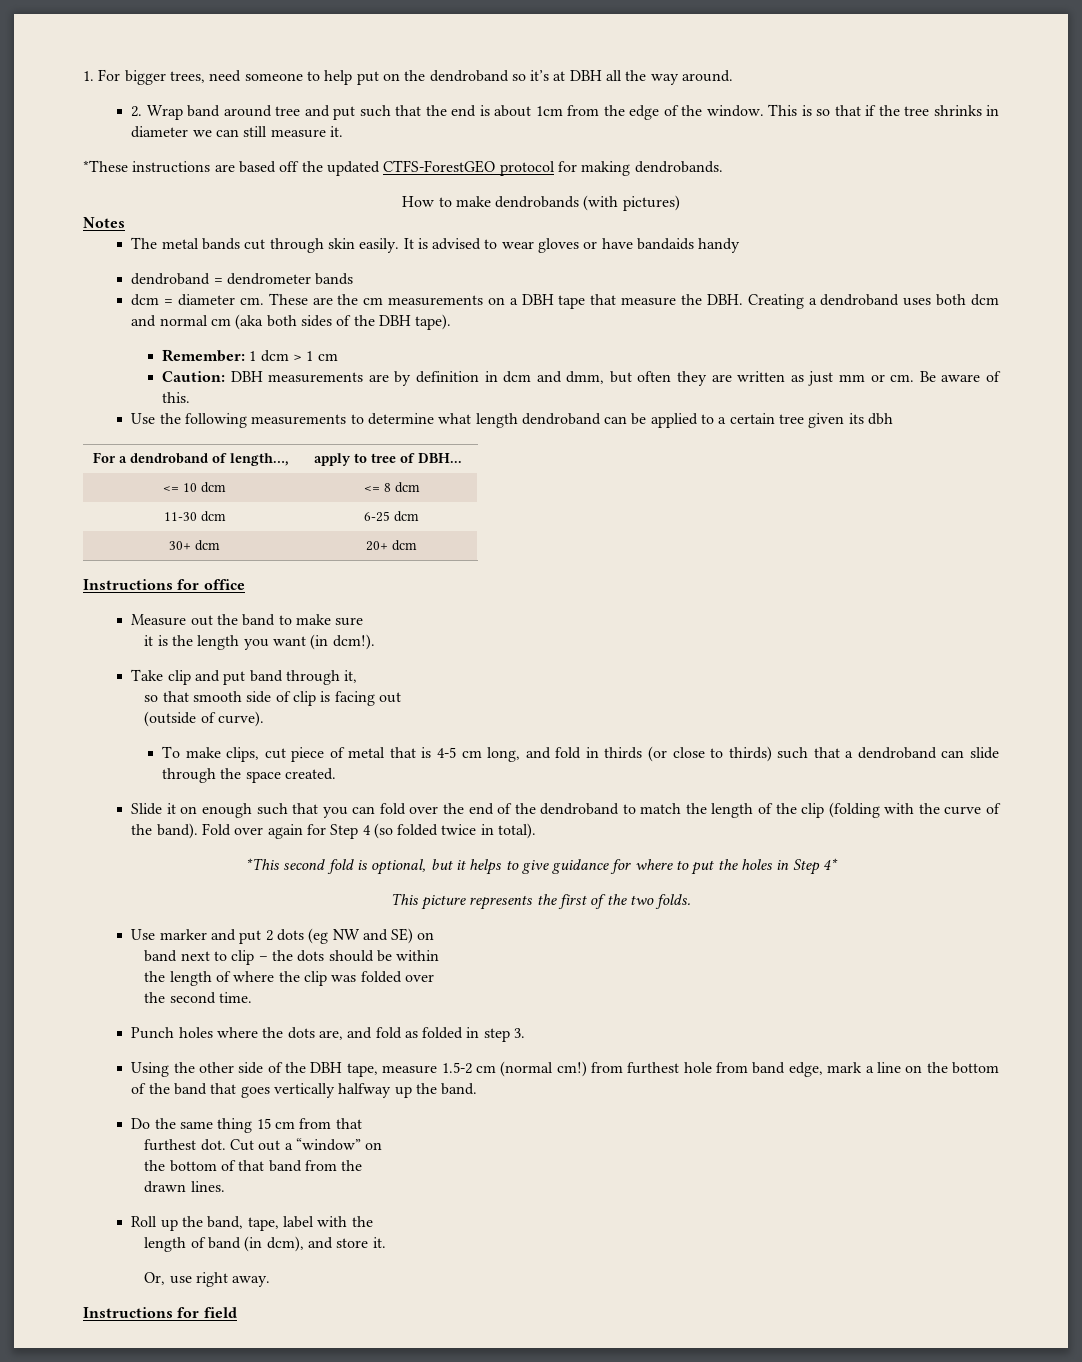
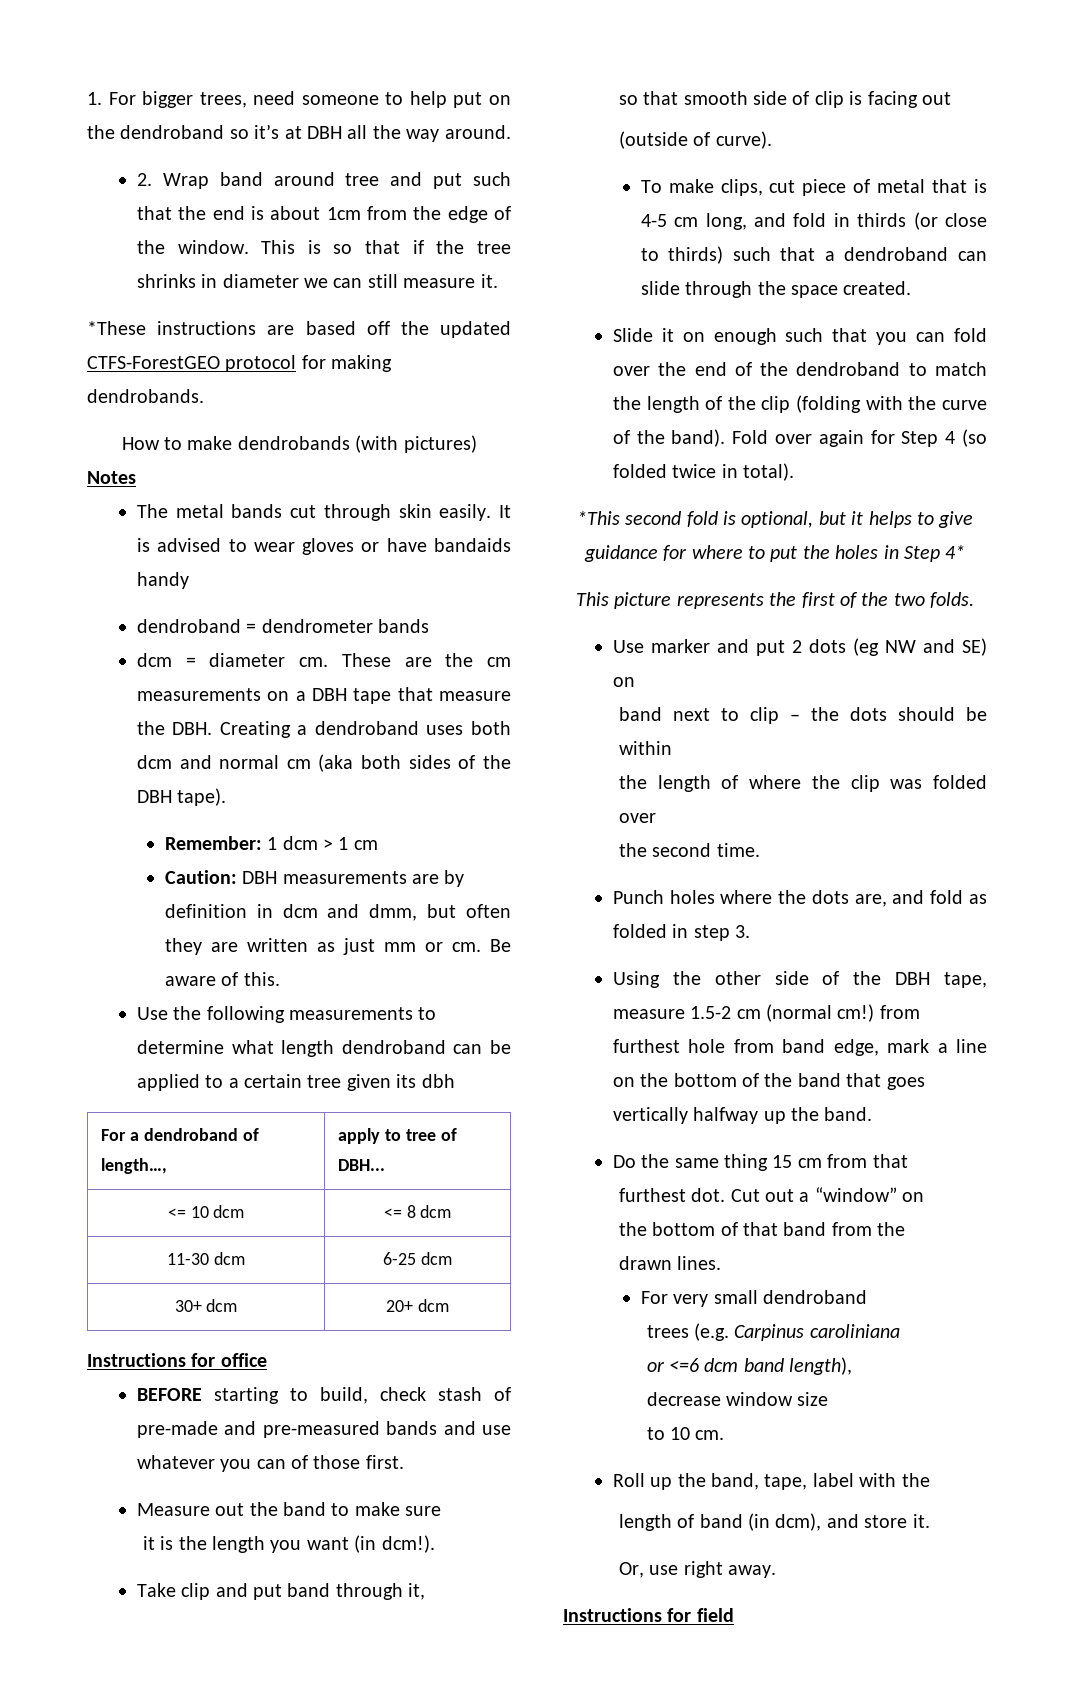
+ BEFORE starting to build, check stash of pre-made and pre-measured bands and use whatever you can of those first.
+ For very small dendroband
+ trees (e.g. Carpinus caroliniana
+ or <=6 dcm band length),
+ decrease window size
+ to 10 cm.

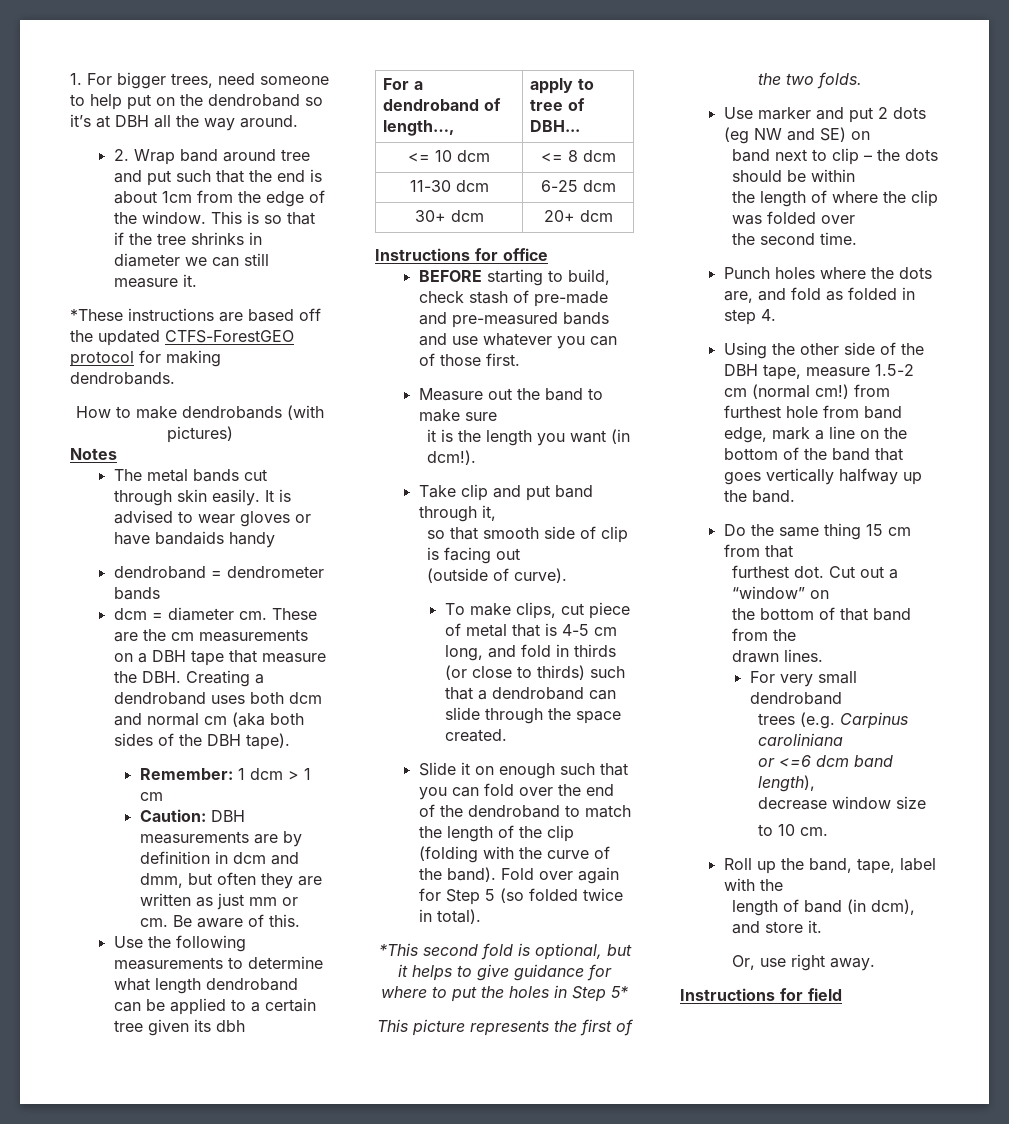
- Fold over again for Step 4 (so folded twice in total).
+ Fold over again for Step 5 (so folded twice in total).
- *This second fold is optional, but it helps to give guidance for where to put the holes in Step 4*
+ *This second fold is optional, but it helps to give guidance for where to put the holes in Step 5*
- Punch holes where the dots are, and fold as folded in step 3.
+ Punch holes where the dots are, and fold as folded in step 4.

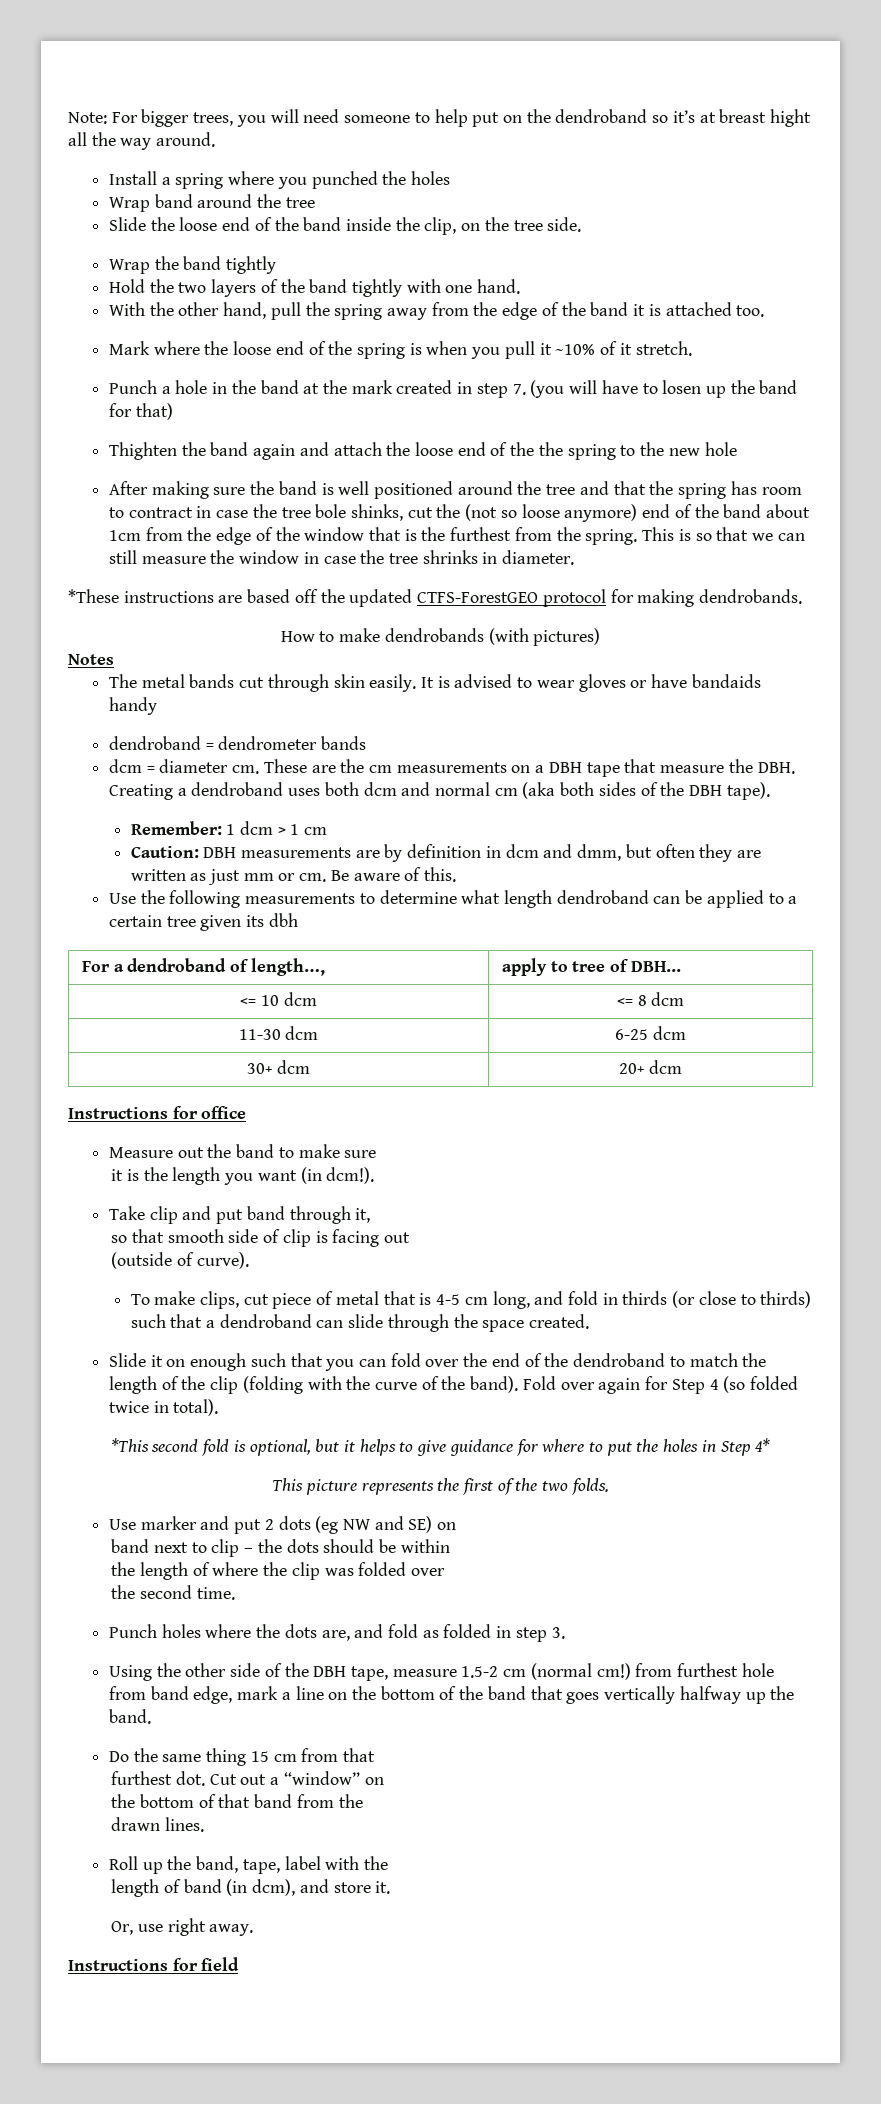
- 1. For bigger trees, need someone to help put on the dendroband so it’s at DBH all the way around.
+ Note: For bigger trees, you will need someone to help put on the dendroband so it’s at breast hight all the way around.
- 2. Wrap band around tree and put such that the end is about 1cm from the edge of the window. This is so that if the tree shrinks in diameter we can still measure it.
+ Install a spring where you punched the holes
+ Wrap band around the tree
+ Slide the loose end of the band inside the clip, on the tree side.
+ Wrap the band tightly
+ Hold the two layers of the band tightly with one hand.
+ With the other hand, pull the spring away from the edge of the band it is attached too.
+ Mark where the loose end of the spring is when you pull it ~10% of it stretch.
+ Punch a hole in the band at the mark created in step 7. (you will have to losen up the band for that)
+ Thighten the band again and attach the loose end of the the spring to the new hole
+ After making sure the band is well positioned around the tree and that the spring has room to contract in case the tree bole shinks, cut the (not so loose anymore) end of the band about 1cm from the edge of the window that is the furthest from the spring. This is so that we can still measure the window in case the tree shrinks in diameter.
- BEFORE starting to build, check stash of pre-made and pre-measured bands and use whatever you can of those first.
- Fold over again for Step 5 (so folded twice in total).
+ Fold over again for Step 4 (so folded twice in total).
- *This second fold is optional, but it helps to give guidance for where to put the holes in Step 5*
+ *This second fold is optional, but it helps to give guidance for where to put the holes in Step 4*
- Punch holes where the dots are, and fold as folded in step 4.
+ Punch holes where the dots are, and fold as folded in step 3.
- For very small dendroband
- trees (e.g. Carpinus caroliniana
- or <=6 dcm band length),
- decrease window size
- to 10 cm.

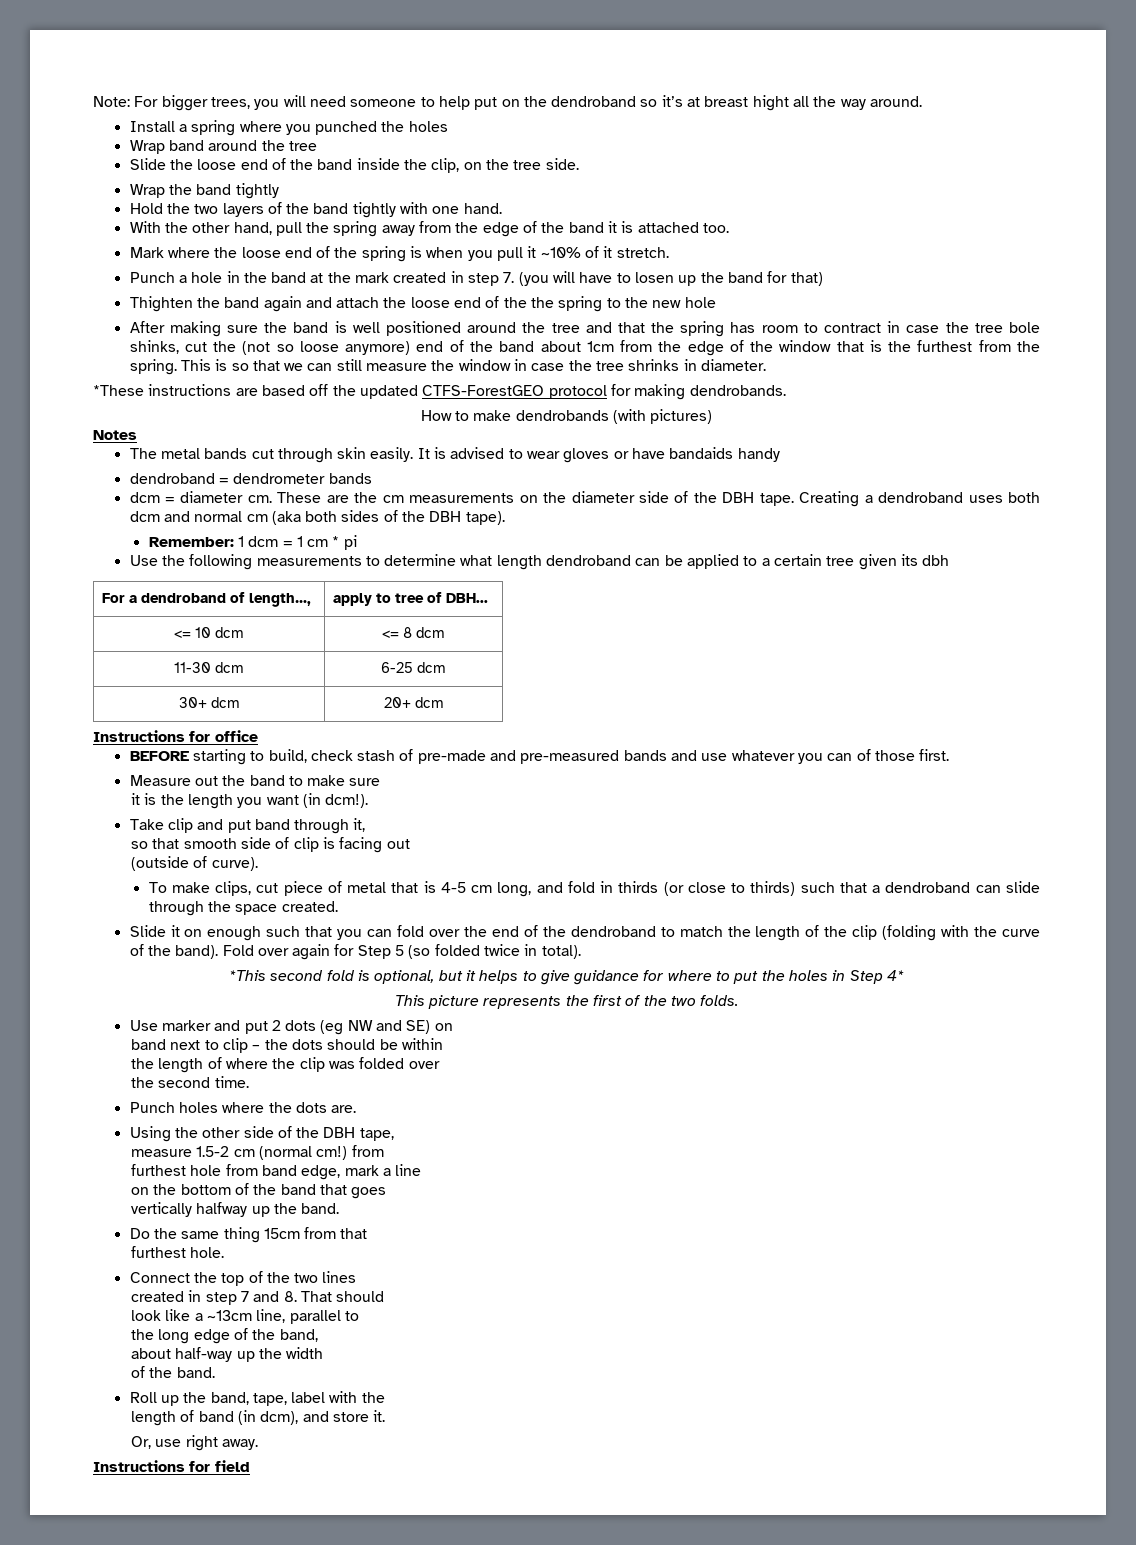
- These are the cm measurements on a DBH tape that measure the DBH. Creating a dendroband uses both dcm and normal cm (aka both sides of the DBH tape).
+ These are the cm measurements on the diameter side of the DBH tape. Creating a dendroband uses both dcm and normal cm (aka both sides of the DBH tape).
- Remember: 1 dcm > 1 cm
- Caution: DBH measurements are by definition in dcm and dmm, but often they are written as just mm or cm. Be aware of this.
+ Remember: 1 dcm = 1 cm * pi
+ BEFORE starting to build, check stash of pre-made and pre-measured bands and use whatever you can of those first.
- Fold over again for Step 4 (so folded twice in total).
+ Fold over again for Step 5 (so folded twice in total).
- Punch holes where the dots are, and fold as folded in step 3.
+ Punch holes where the dots are.
- Using the other side of the DBH tape, measure 1.5-2 cm (normal cm!) from furthest hole from band edge, mark a line on the bottom of the band that goes vertically halfway up the band.
+ Using the other side of the DBH tape,
+ measure 1.5-2 cm (normal cm!) from
+ furthest hole from band edge, mark a line
+ on the bottom of the band that goes
+ vertically halfway up the band.
- Do the same thing 15 cm from that
+ Do the same thing 15cm from that
- furthest dot. Cut out a “window” on
- the bottom of that band from the
- drawn lines.
+ furthest hole.
+ Connect the top of the two lines
+ created in step 7 and 8. That should
+ look like a ~13cm line, parallel to
+ the long edge of the band,
+ about half-way up the width
+ of the band.

